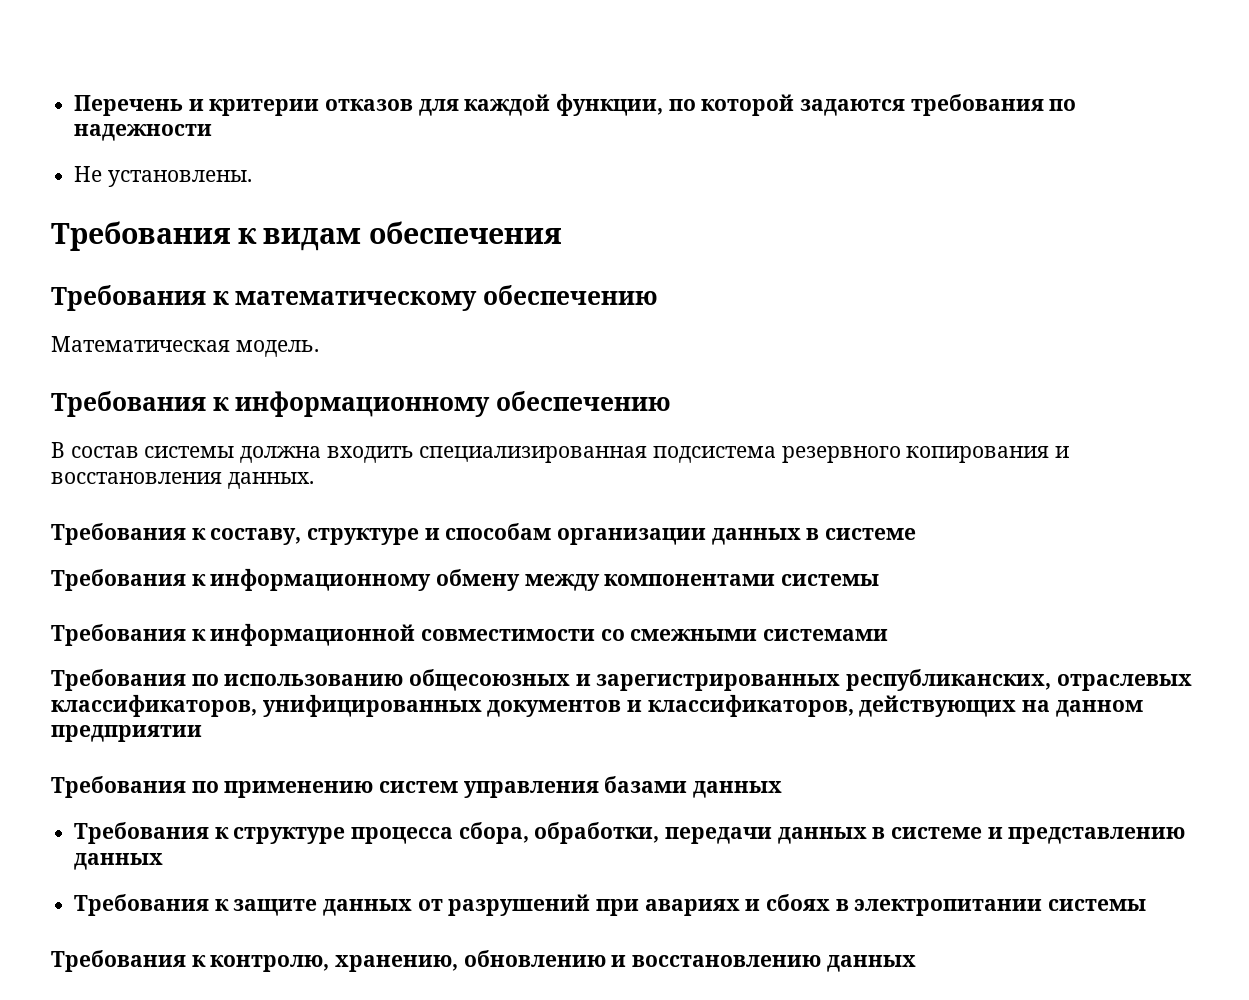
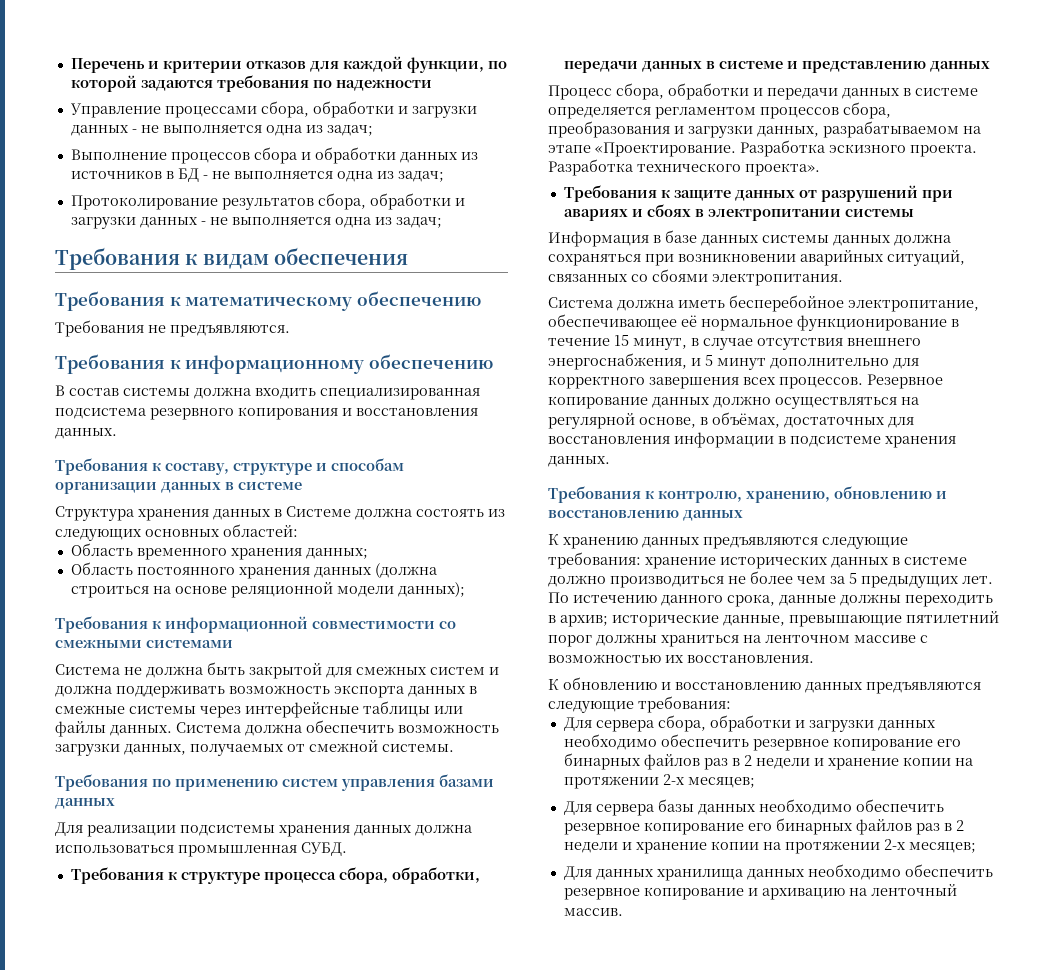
- Не установлены.
+ Управление процессами сбора, обработки и загрузки данных - не выполняется одна из задач;
+ Выполнение процессов сбора и обработки данных из источников в БД - не выполняется одна из задач;
+ Протоколирование результатов сбора, обработки и загрузки данных - не выполняется одна из задач;
- Математическая модель.
+ Требования не предъявляются.
- Требования к информационному обмену между компонентами системы
+ Структура хранения данных в Системе должна состоять из следующих основных областей:
+ Область временного хранения данных;
+ Область постоянного хранения данных (должна строиться на основе реляционной модели данных);
- Требования по использованию общесоюзных и зарегистрированных республиканских, отраслевых классификаторов, унифицированных документов и классификаторов, действующих на данном предприятии
+ Система не должна быть закрытой для смежных систем и должна поддерживать возможность экспорта данных в смежные системы через интерфейсные таблицы или файлы данных. Система должна обеспечить возможность загрузки данных, получаемых от смежной системы.
+ Для реализации подсистемы хранения данных должна использоваться промышленная СУБД.
+ Процесс сбора, обработки и передачи данных в системе определяется регламентом процессов сбора, преобразования и загрузки данных, разрабатываемом на этапе «Проектирование. Разработка эскизного проекта. Разработка технического проекта».
+ Информация в базе данных системы данных должна сохраняться при возникновении аварийных ситуаций, связанных со сбоями электропитания.
+ Система должна иметь бесперебойное электропитание, обеспечивающее её нормальное функционирование в течение 15 минут, в случае отсутствия внешнего энергоснабжения, и 5 минут дополнительно для корректного завершения всех процессов. Резервное копирование данных должно осуществляться на регулярной основе, в объёмах, достаточных для восстановления информации в подсистеме хранения данных.
+ К хранению данных предъявляются следующие требования: хранение исторических данных в системе должно производиться не более чем за 5 предыдущих лет. По истечению данного срока, данные должны переходить в архив; исторические данные, превышающие пятилетний порог должны храниться на ленточном массиве с возможностью их восстановления.
+ К обновлению и восстановлению данных предъявляются следующие требования:
+ Для сервера сбора, обработки и загрузки данных необходимо обеспечить резервное копирование его бинарных файлов раз в 2 недели и хранение копии на протяжении 2-х месяцев;
+ Для сервера базы данных необходимо обеспечить резервное копирование его бинарных файлов раз в 2 недели и хранение копии на протяжении 2-х месяцев;
+ Для данных хранилища данных необходимо обеспечить резервное копирование и архивацию на ленточный массив.

